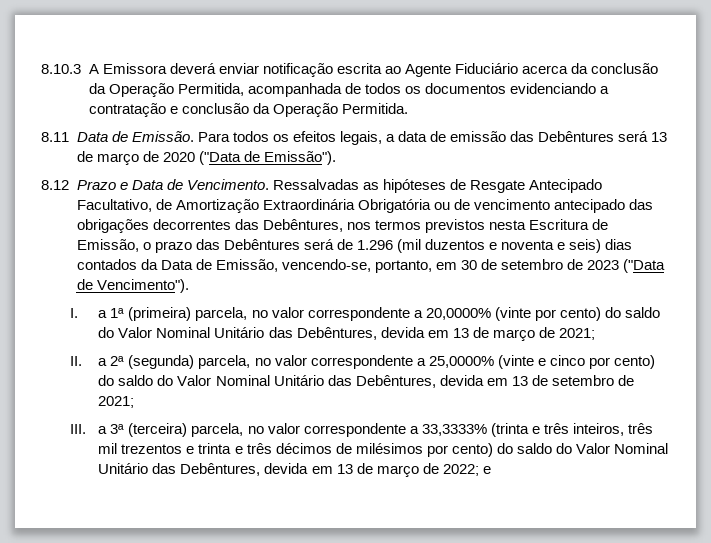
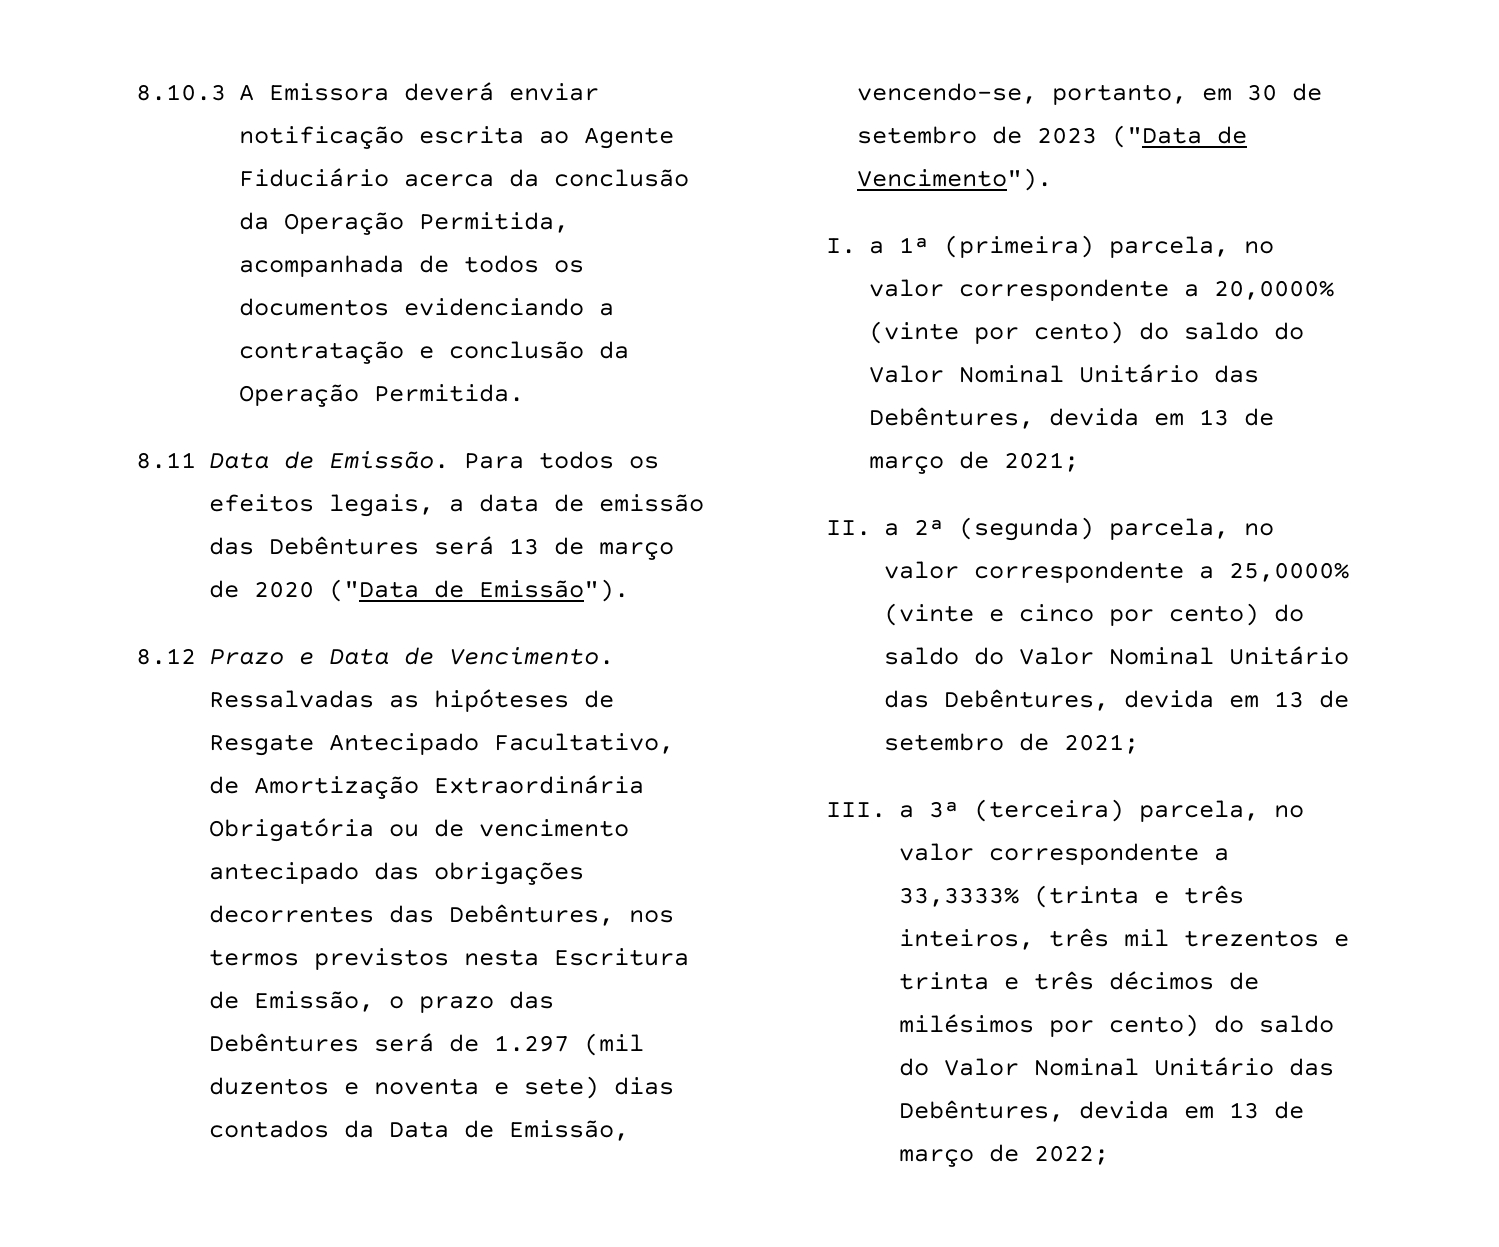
- Ressalvadas as hipóteses de Resgate Antecipado Facultativo, de Amortização Extraordinária Obrigatória ou de vencimento antecipado das obrigações decorrentes das Debêntures, nos termos previstos nesta Escritura de Emissão, o prazo das Debêntures será de 1.296 (mil duzentos e noventa e seis) dias contados da Data de Emissão, vencendo-se, portanto, em 30 de setembro de 2023 ("Data de Vencimento").
+ Ressalvadas as hipóteses de Resgate Antecipado Facultativo, de Amortização Extraordinária Obrigatória ou de vencimento antecipado das obrigações decorrentes das Debêntures, nos termos previstos nesta Escritura de Emissão, o prazo das Debêntures será de 1.297 (mil duzentos e noventa e sete) dias contados da Data de Emissão, vencendo-se, portanto, em 30 de setembro de 2023 ("Data de Vencimento").
- III. a 3ª (terceira) parcela, no valor correspondente a 33,3333% (trinta e três inteiros, três mil trezentos e trinta e três décimos de milésimos por cento) do saldo do Valor Nominal Unitário das Debêntures, devida em 13 de março de 2022; e
+ III. a 3ª (terceira) parcela, no valor correspondente a 33,3333% (trinta e três inteiros, três mil trezentos e trinta e três décimos de milésimos por cento) do saldo do Valor Nominal Unitário das Debêntures, devida em 13 de março de 2022;

